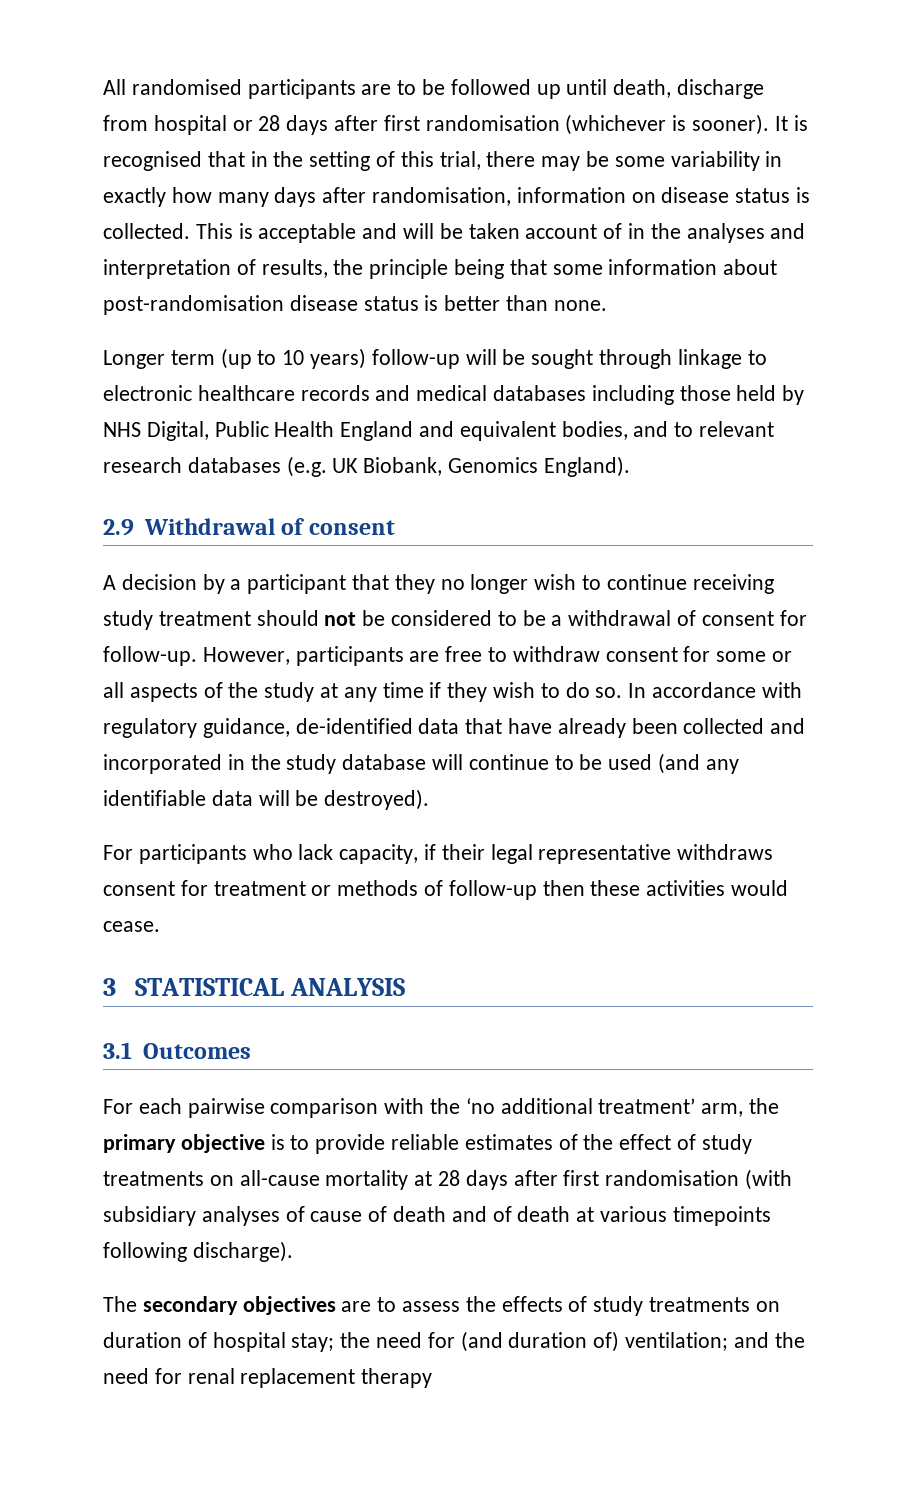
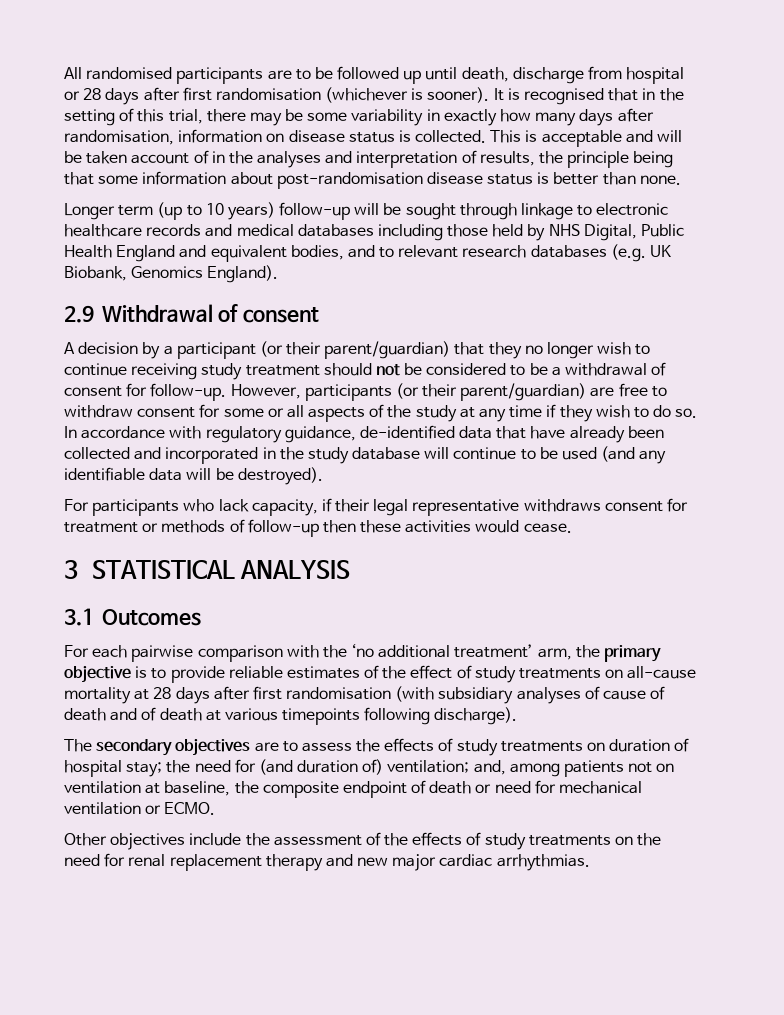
- A decision by a participant that they no longer wish to continue receiving study treatment should not be considered to be a withdrawal of consent for follow-up.
+ A decision by a participant (or their parent/guardian) that they no longer wish to continue receiving study treatment should not be considered to be a withdrawal of consent for follow-up.
- However, participants are free to withdraw consent for some or all aspects of the study at any time if they wish to do so.
+ However, participants (or their parent/guardian) are free to withdraw consent for some or all aspects of the study at any time if they wish to do so.
- The secondary objectives are to assess the effects of study treatments on duration of hospital stay; the need for (and duration of) ventilation; and the need for renal replacement therapy
+ The secondary objectives are to assess the effects of study treatments on duration of hospital stay; the need for (and duration of) ventilation; and, among patients not on ventilation at baseline, the composite endpoint of death or need for mechanical ventilation or ECMO.
+ Other objectives include the assessment of the effects of study treatments on the need for renal replacement therapy and new major cardiac arrhythmias.

